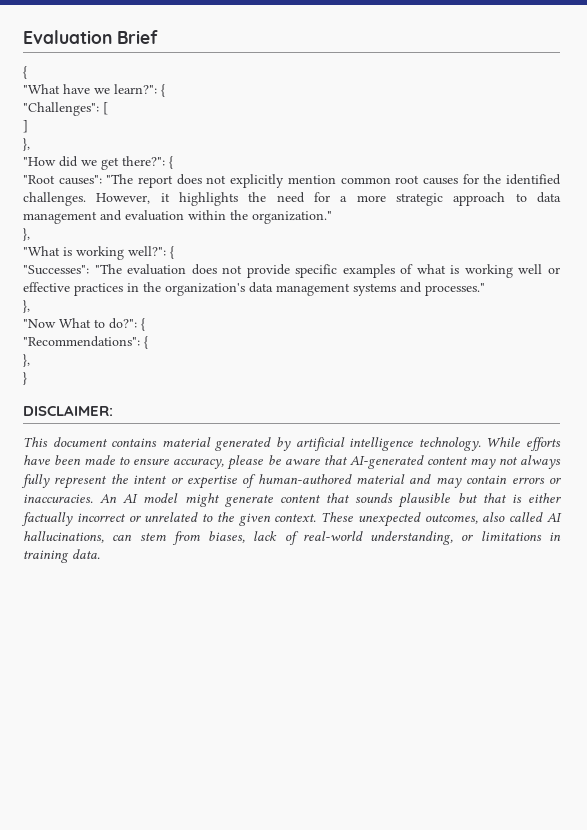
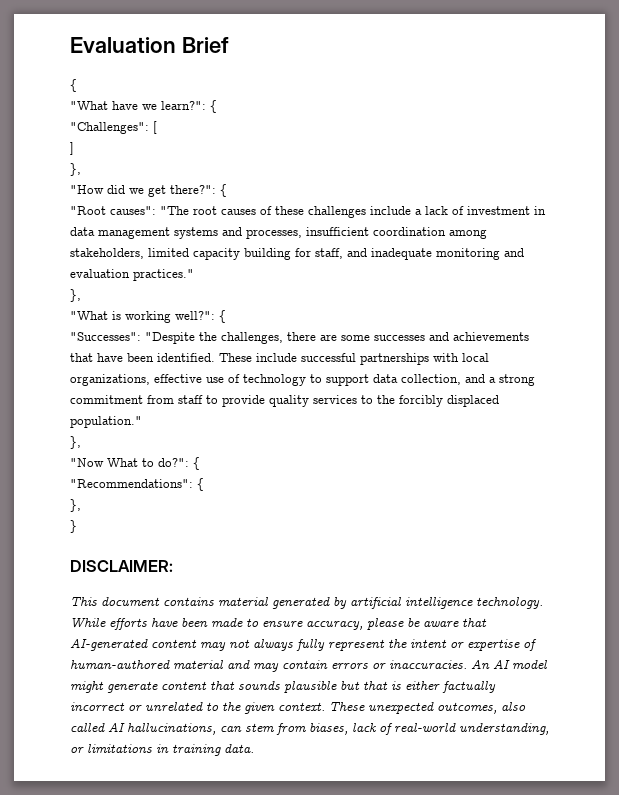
- "Root causes": "The report does not explicitly mention common root causes for the identified challenges. However, it highlights the need for a more strategic approach to data management and evaluation within the organization."
+ "Root causes": "The root causes of these challenges include a lack of investment in data management systems and processes, insufficient coordination among stakeholders, limited capacity building for staff, and inadequate monitoring and evaluation practices."
- "Successes": "The evaluation does not provide specific examples of what is working well or effective practices in the organization's data management systems and processes."
+ "Successes": "Despite the challenges, there are some successes and achievements that have been identified. These include successful partnerships with local organizations, effective use of technology to support data collection, and a strong commitment from staff to provide quality services to the forcibly displaced population."

